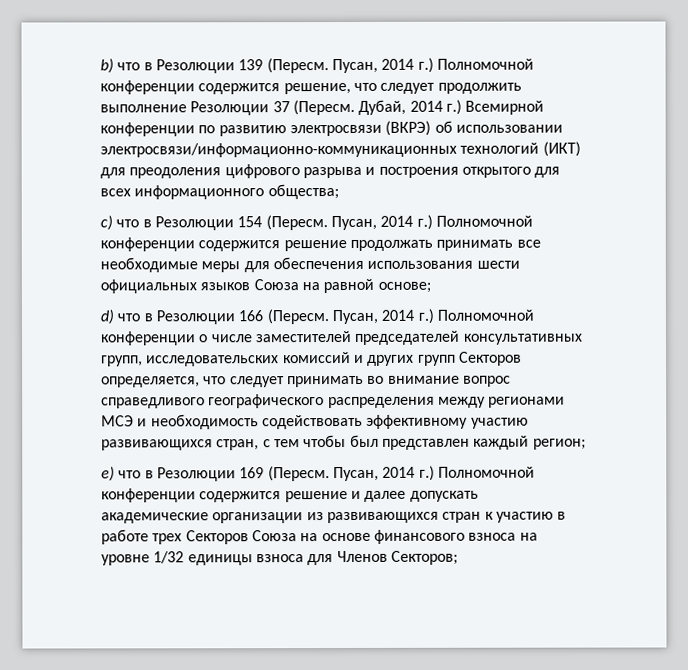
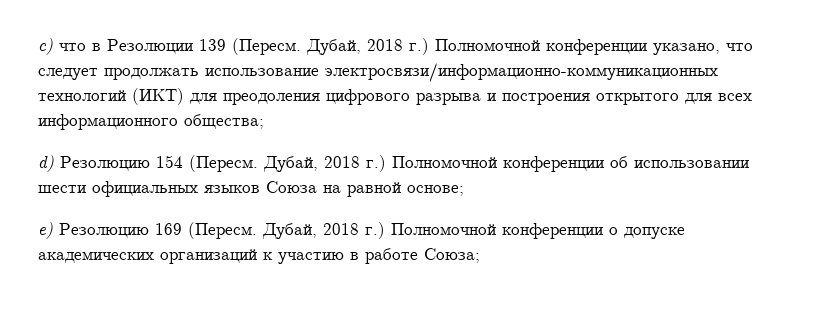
- b) что в Резолюции 139 (Пересм.
+ c) что в Резолюции 139 (Пересм.
- Пусан, 2014 г.) Полномочной конференции содержится решение, что следует продолжить выполнение Резолюции 37 (Пересм. Дубай, 2014 г.) Всемирной конференции по развитию электросвязи (ВКРЭ) об использовании электросвязи/информационно-коммуникационных технологий (ИКТ) для преодоления цифрового разрыва и построения открытого для всех информационного общества;
+ Дубай, 2018 г.) Полномочной конференции указано, что следует продолжать использование электросвязи/информационно-коммуникационных технологий (ИКТ) для преодоления цифрового разрыва и построения открытого для всех информационного общества;
- c) что в Резолюции 154 (Пересм. Пусан, 2014 г.) Полномочной конференции содержится решение продолжать принимать все необходимые меры для обеспечения использования шести официальных языков Союза на равной основе;
+ d) Резолюцию 154 (Пересм. Дубай, 2018 г.) Полномочной конференции об использовании шести официальных языков Союза на равной основе;
- d) что в Резолюции 166 (Пересм. Пусан, 2014 г.) Полномочной конференции о числе заместителей председателей консультативных групп, исследовательских комиссий и других групп Секторов определяется, что следует принимать во внимание вопрос справедливого географического распределения между регионами МСЭ и необходимость содействовать эффективному участию развивающихся стран, с тем чтобы был представлен каждый регион;
- e) что в Резолюции 169 (Пересм. Пусан, 2014 г.) Полномочной конференции содержится решение и далее допускать академические организации из развивающихся стран к участию в работе трех Секторов Союза на основе финансового взноса на уровне 1/32 единицы взноса для Членов Секторов;
+ e) Резолюцию 169 (Пересм. Дубай, 2018 г.) Полномочной конференции о допуске академических организаций к участию в работе Союза;

